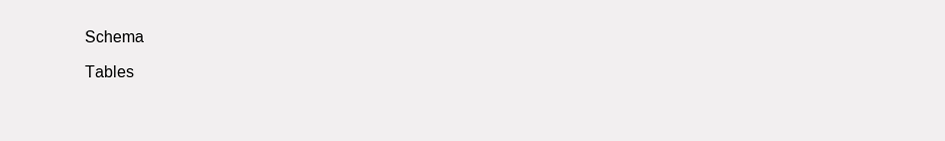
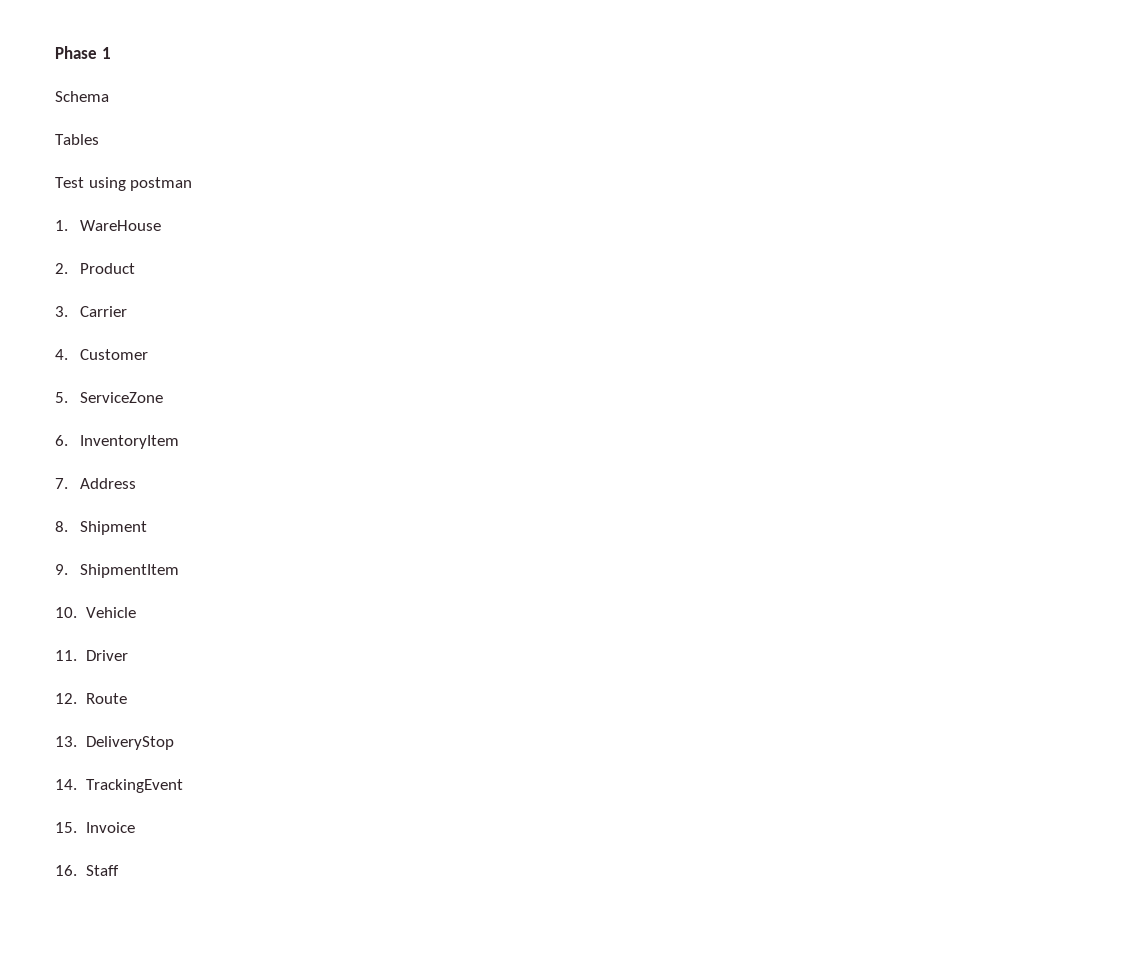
+ Phase 1
+ Test using postman
+ 1. WareHouse
+ 2. Product
+ 3. Carrier
+ 4. Customer
+ 5. ServiceZone
+ 6. InventoryItem
+ 7. Address
+ 8. Shipment
+ 9. ShipmentItem
+ 10. Vehicle
+ 11. Driver
+ 12. Route
+ 13. DeliveryStop
+ 14. TrackingEvent
+ 15. Invoice
+ 16. Staff

